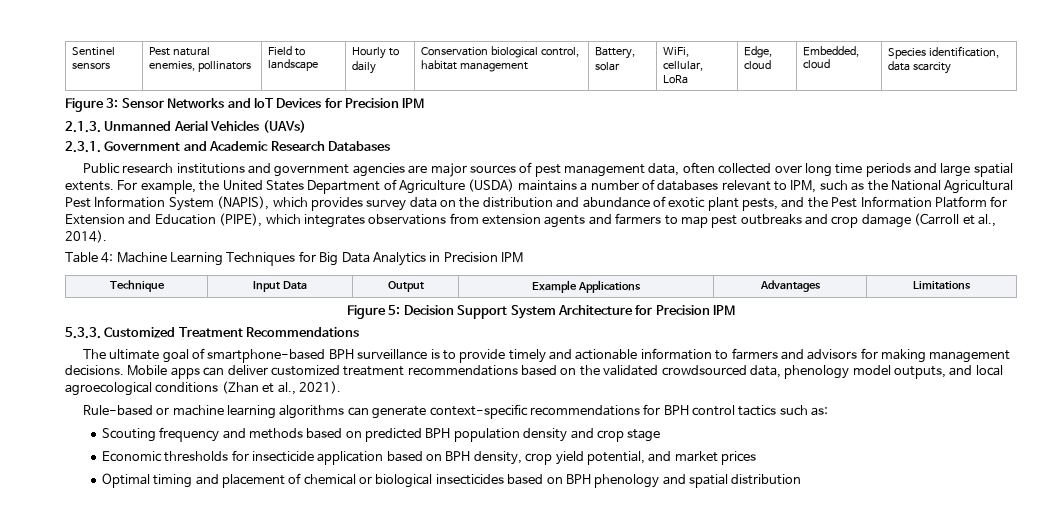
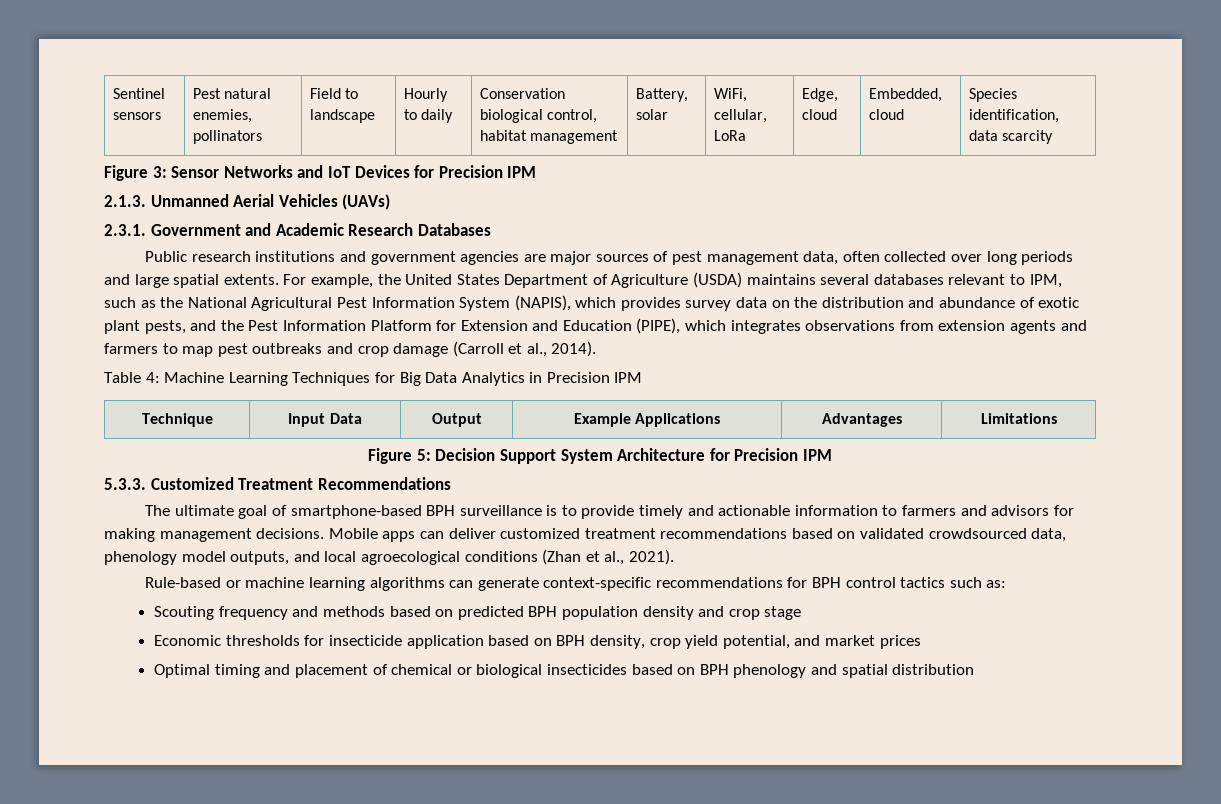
- Public research institutions and government agencies are major sources of pest management data, often collected over long time periods and large spatial extents.
+ Public research institutions and government agencies are major sources of pest management data, often collected over long periods and large spatial extents.
- For example, the United States Department of Agriculture (USDA) maintains a number of databases relevant to IPM, such as the National Agricultural Pest Information System (NAPIS), which provides survey data on the distribution and abundance of exotic plant pests, and the Pest Information Platform for Extension and Education (PIPE), which integrates observations from extension agents and farmers to map pest outbreaks and crop damage (Carroll et al., 2014).
+ For example, the United States Department of Agriculture (USDA) maintains several databases relevant to IPM, such as the National Agricultural Pest Information System (NAPIS), which provides survey data on the distribution and abundance of exotic plant pests, and the Pest Information Platform for Extension and Education (PIPE), which integrates observations from extension agents and farmers to map pest outbreaks and crop damage (Carroll et al., 2014).
- Mobile apps can deliver customized treatment recommendations based on the validated crowdsourced data, phenology model outputs, and local agroecological conditions (Zhan et al., 2021).
+ Mobile apps can deliver customized treatment recommendations based on validated crowdsourced data, phenology model outputs, and local agroecological conditions (Zhan et al., 2021).

